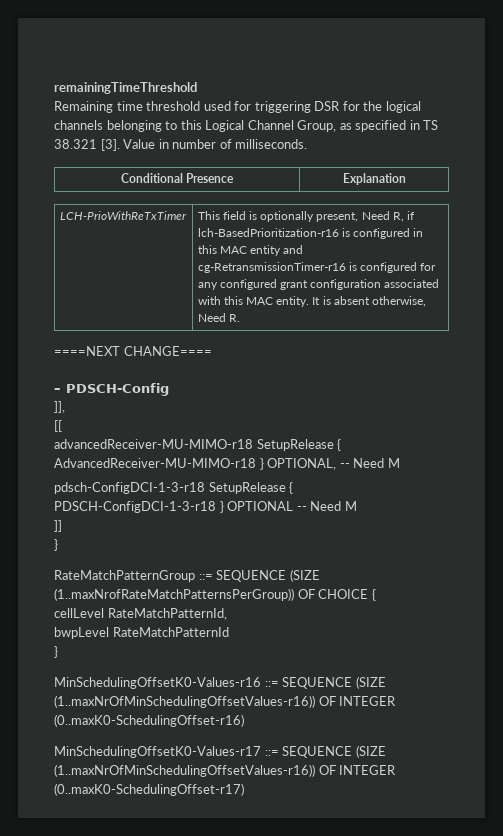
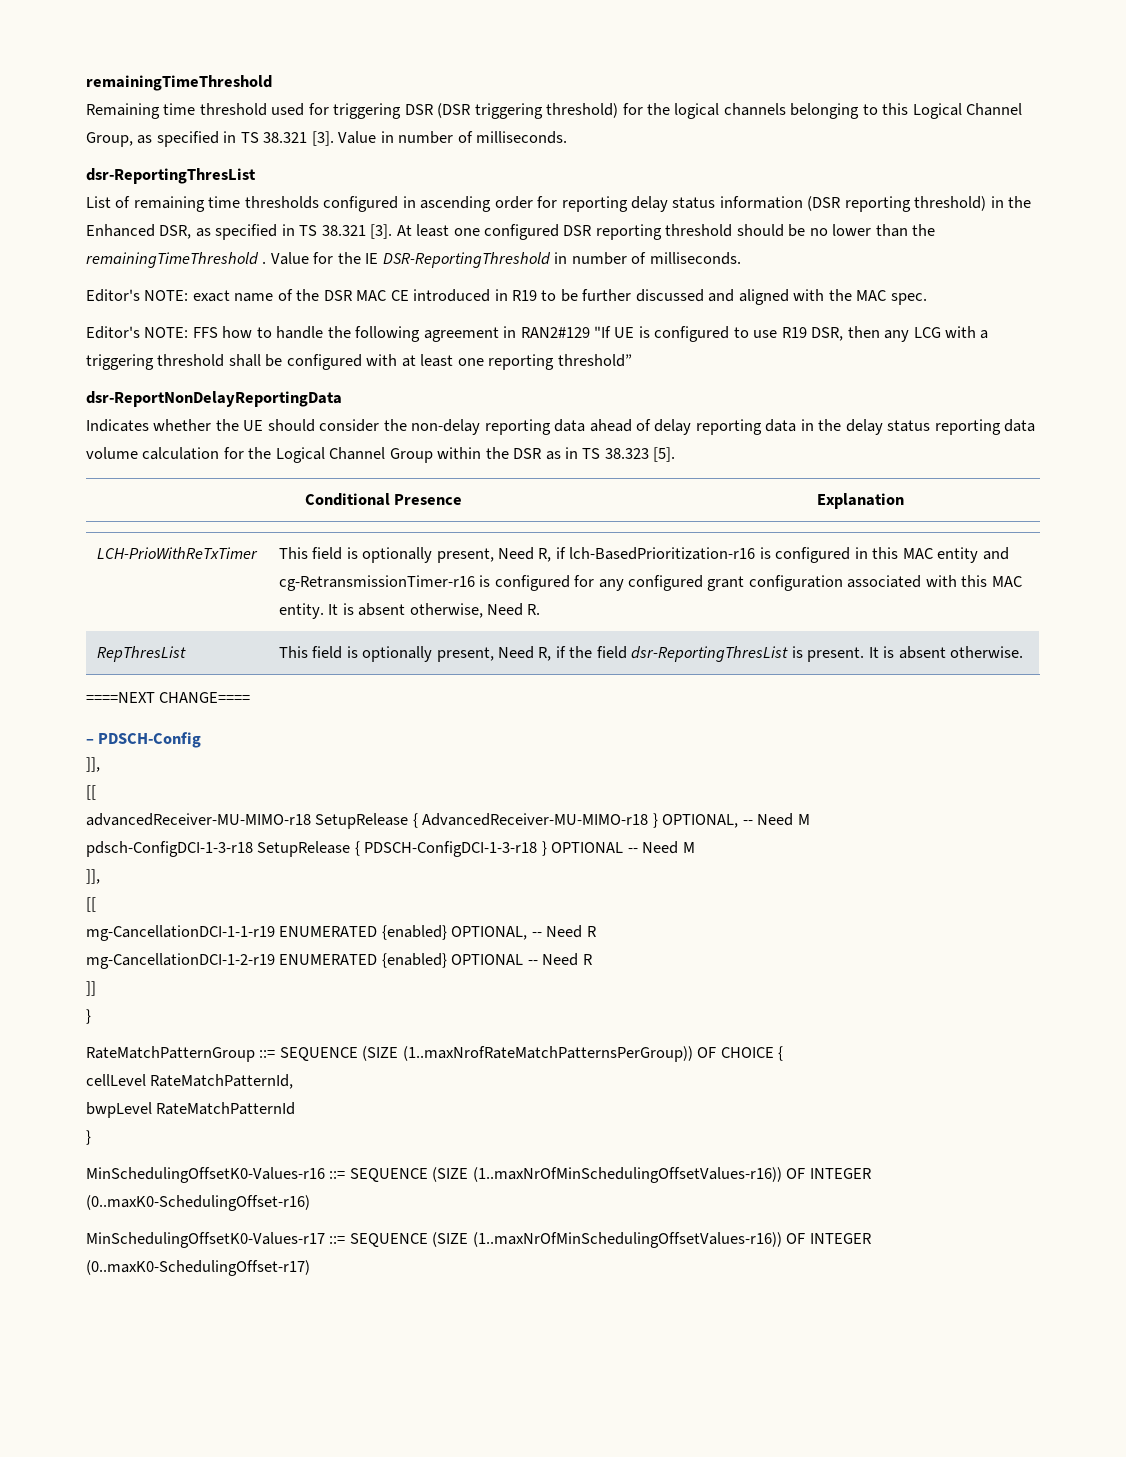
- Remaining time threshold used for triggering DSR for the logical channels belonging to this Logical Channel Group, as specified in TS 38.321 [3].
+ Remaining time threshold used for triggering DSR (DSR triggering threshold) for the logical channels belonging to this Logical Channel Group, as specified in TS 38.321 [3].
  Value in number of milliseconds.
+ dsr-ReportingThresList
+ List of remaining time thresholds configured in ascending order for reporting delay status information (DSR reporting threshold) in the Enhanced DSR, as specified in TS 38.321 [3]. At least one configured DSR reporting threshold should be no lower than the remainingTimeThreshold . Value for the IE DSR-ReportingThreshold in number of milliseconds.
+ Editor's NOTE: exact name of the DSR MAC CE introduced in R19 to be further discussed and aligned with the MAC spec.
+ Editor's NOTE: FFS how to handle the following agreement in RAN2#129 "If UE is configured to use R19 DSR, then any LCG with a triggering threshold shall be configured with at least one reporting threshold”
+ dsr-ReportNonDelayReportingData
+ Indicates whether the UE should consider the non-delay reporting data ahead of delay reporting data in the delay status reporting data volume calculation for the Logical Channel Group within the DSR as in TS 38.323 [5].
+ RepThresList | This field is optionally present, Need R, if the field dsr-ReportingThresList is present. It is absent otherwise.
  pdsch-ConfigDCI-1-3-r18 SetupRelease { PDSCH-ConfigDCI-1-3-r18 } OPTIONAL -- Need M
+ ]],
+ [[
+ mg-CancellationDCI-1-1-r19 ENUMERATED {enabled} OPTIONAL, -- Need R
+ mg-CancellationDCI-1-2-r19 ENUMERATED {enabled} OPTIONAL -- Need R

